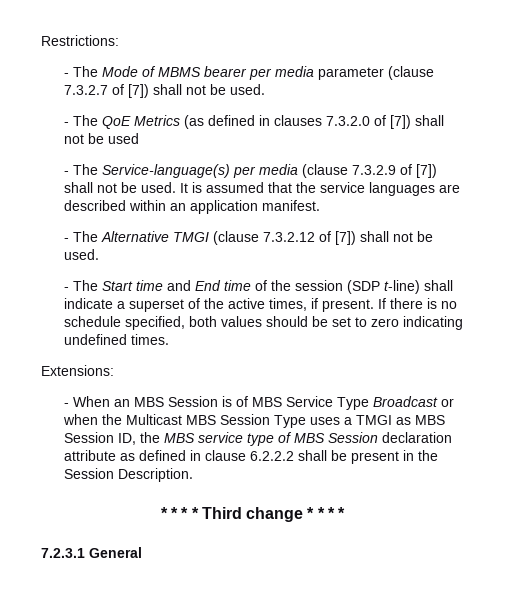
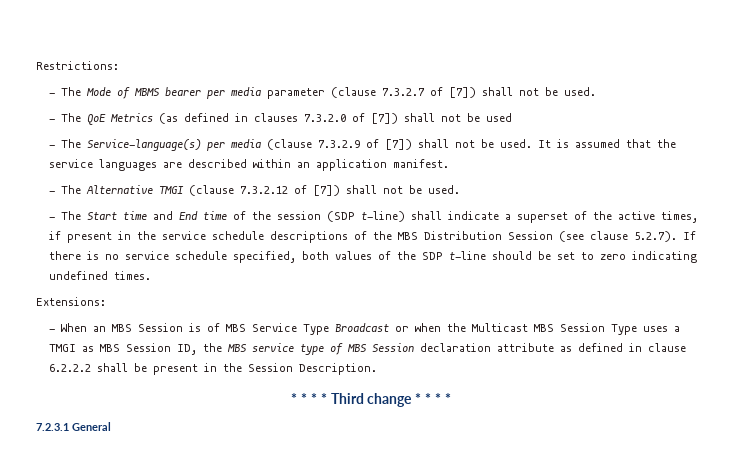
- - The Start time and End time of the session (SDP t-line) shall indicate a superset of the active times, if present. If there is no schedule specified, both values should be set to zero indicating undefined times.
+ - The Start time and End time of the session (SDP t-line) shall indicate a superset of the active times, if present in the service schedule descriptions of the MBS Distribution Session (see clause 5.2.7). If there is no service schedule specified, both values of the SDP t-line should be set to zero indicating undefined times.

